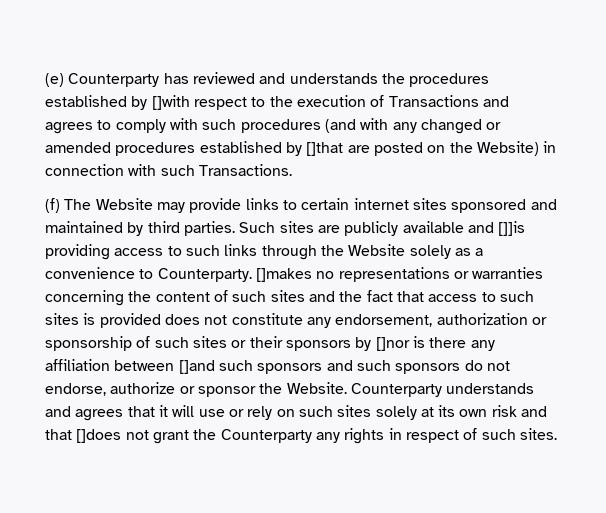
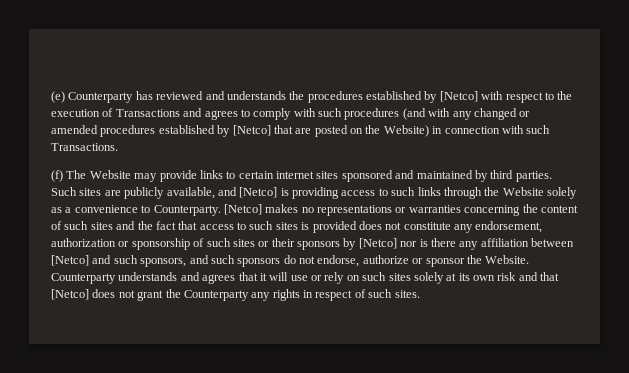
- (e) Counterparty has reviewed and understands the procedures established by []with respect to the execution of Transactions and agrees to comply with such procedures (and with any changed or amended procedures established by []that are posted on the Website) in connection with such Transactions.
+ (e) Counterparty has reviewed and understands the procedures established by [Netco] with respect to the execution of Transactions and agrees to comply with such procedures (and with any changed or amended procedures established by [Netco] that are posted on the Website) in connection with such Transactions.
- Such sites are publicly available and []]is providing access to such links through the Website solely as a convenience to Counterparty.
+ Such sites are publicly available, and [Netco] is providing access to such links through the Website solely as a convenience to Counterparty.
- []makes no representations or warranties concerning the content of such sites and the fact that access to such sites is provided does not constitute any endorsement, authorization or sponsorship of such sites or their sponsors by []nor is there any affiliation between []and such sponsors and such sponsors do not endorse, authorize or sponsor the Website.
+ [Netco] makes no representations or warranties concerning the content of such sites and the fact that access to such sites is provided does not constitute any endorsement, authorization or sponsorship of such sites or their sponsors by [Netco] nor is there any affiliation between [Netco] and such sponsors, and such sponsors do not endorse, authorize or sponsor the Website.
- Counterparty understands and agrees that it will use or rely on such sites solely at its own risk and that []does not grant the Counterparty any rights in respect of such sites.
+ Counterparty understands and agrees that it will use or rely on such sites solely at its own risk and that [Netco] does not grant the Counterparty any rights in respect of such sites.

